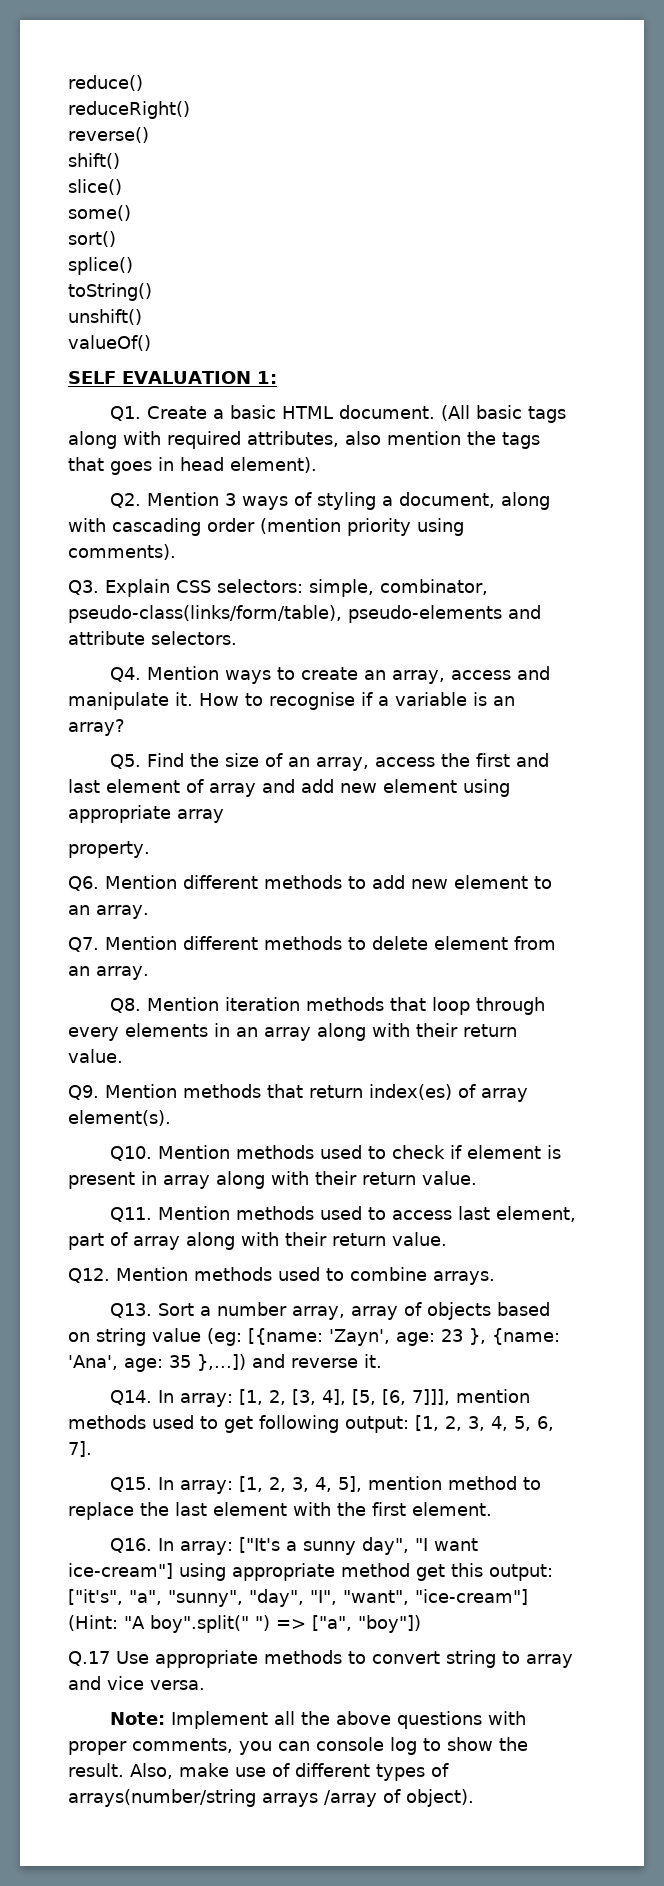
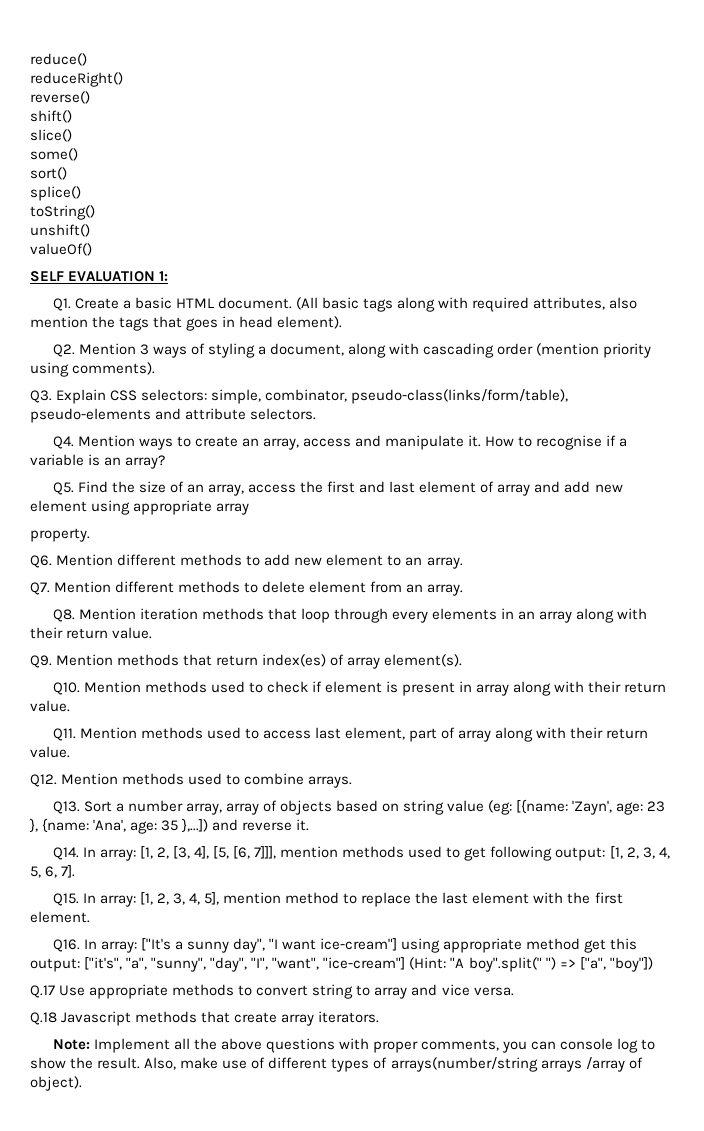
+ Q.18 Javascript methods that create array iterators.

